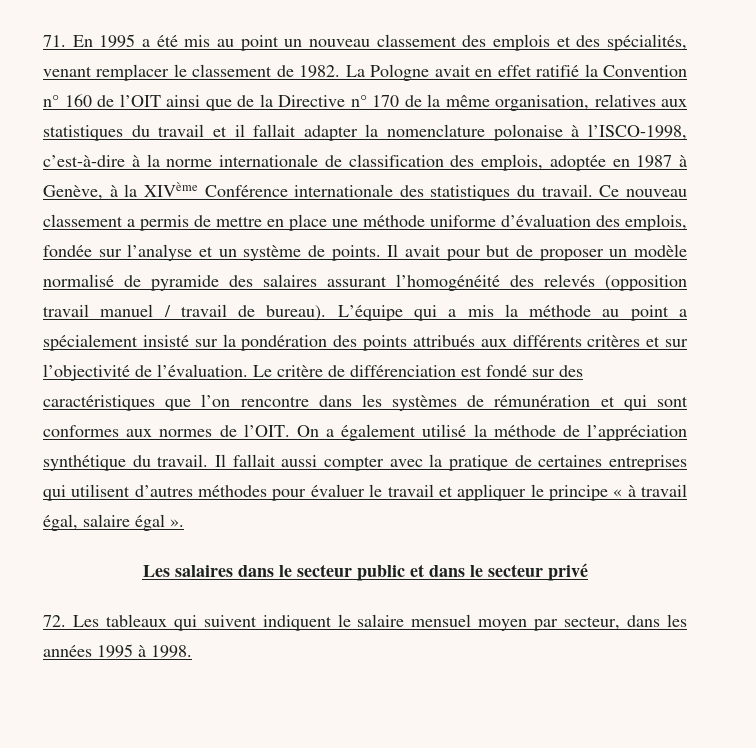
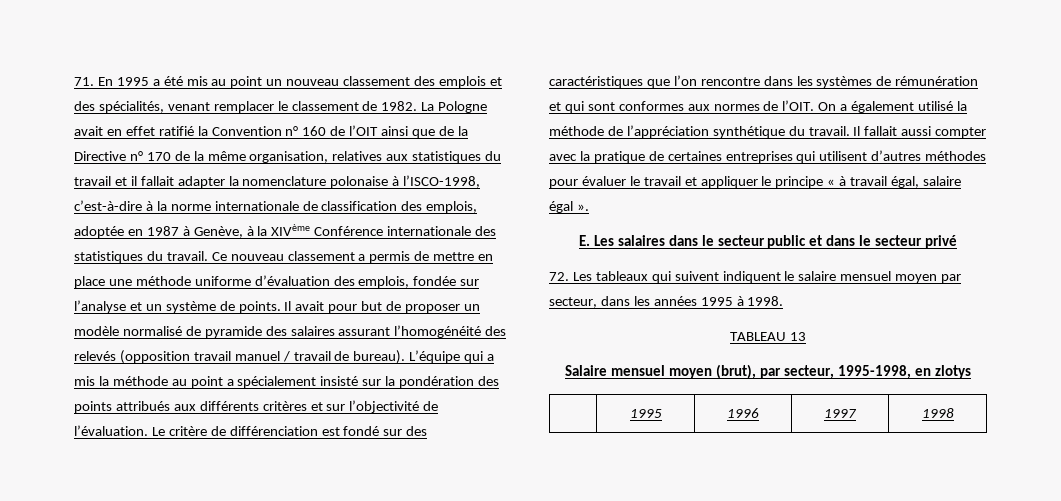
- Les salaires dans le secteur public et dans le secteur privé
+ E. Les salaires dans le secteur public et dans le secteur privé
+ TABLEAU 13
+ Salaire mensuel moyen (brut), par secteur, 1995-1998, en zlotys
+ | 1995 | 1996 | 1997 | 1998

